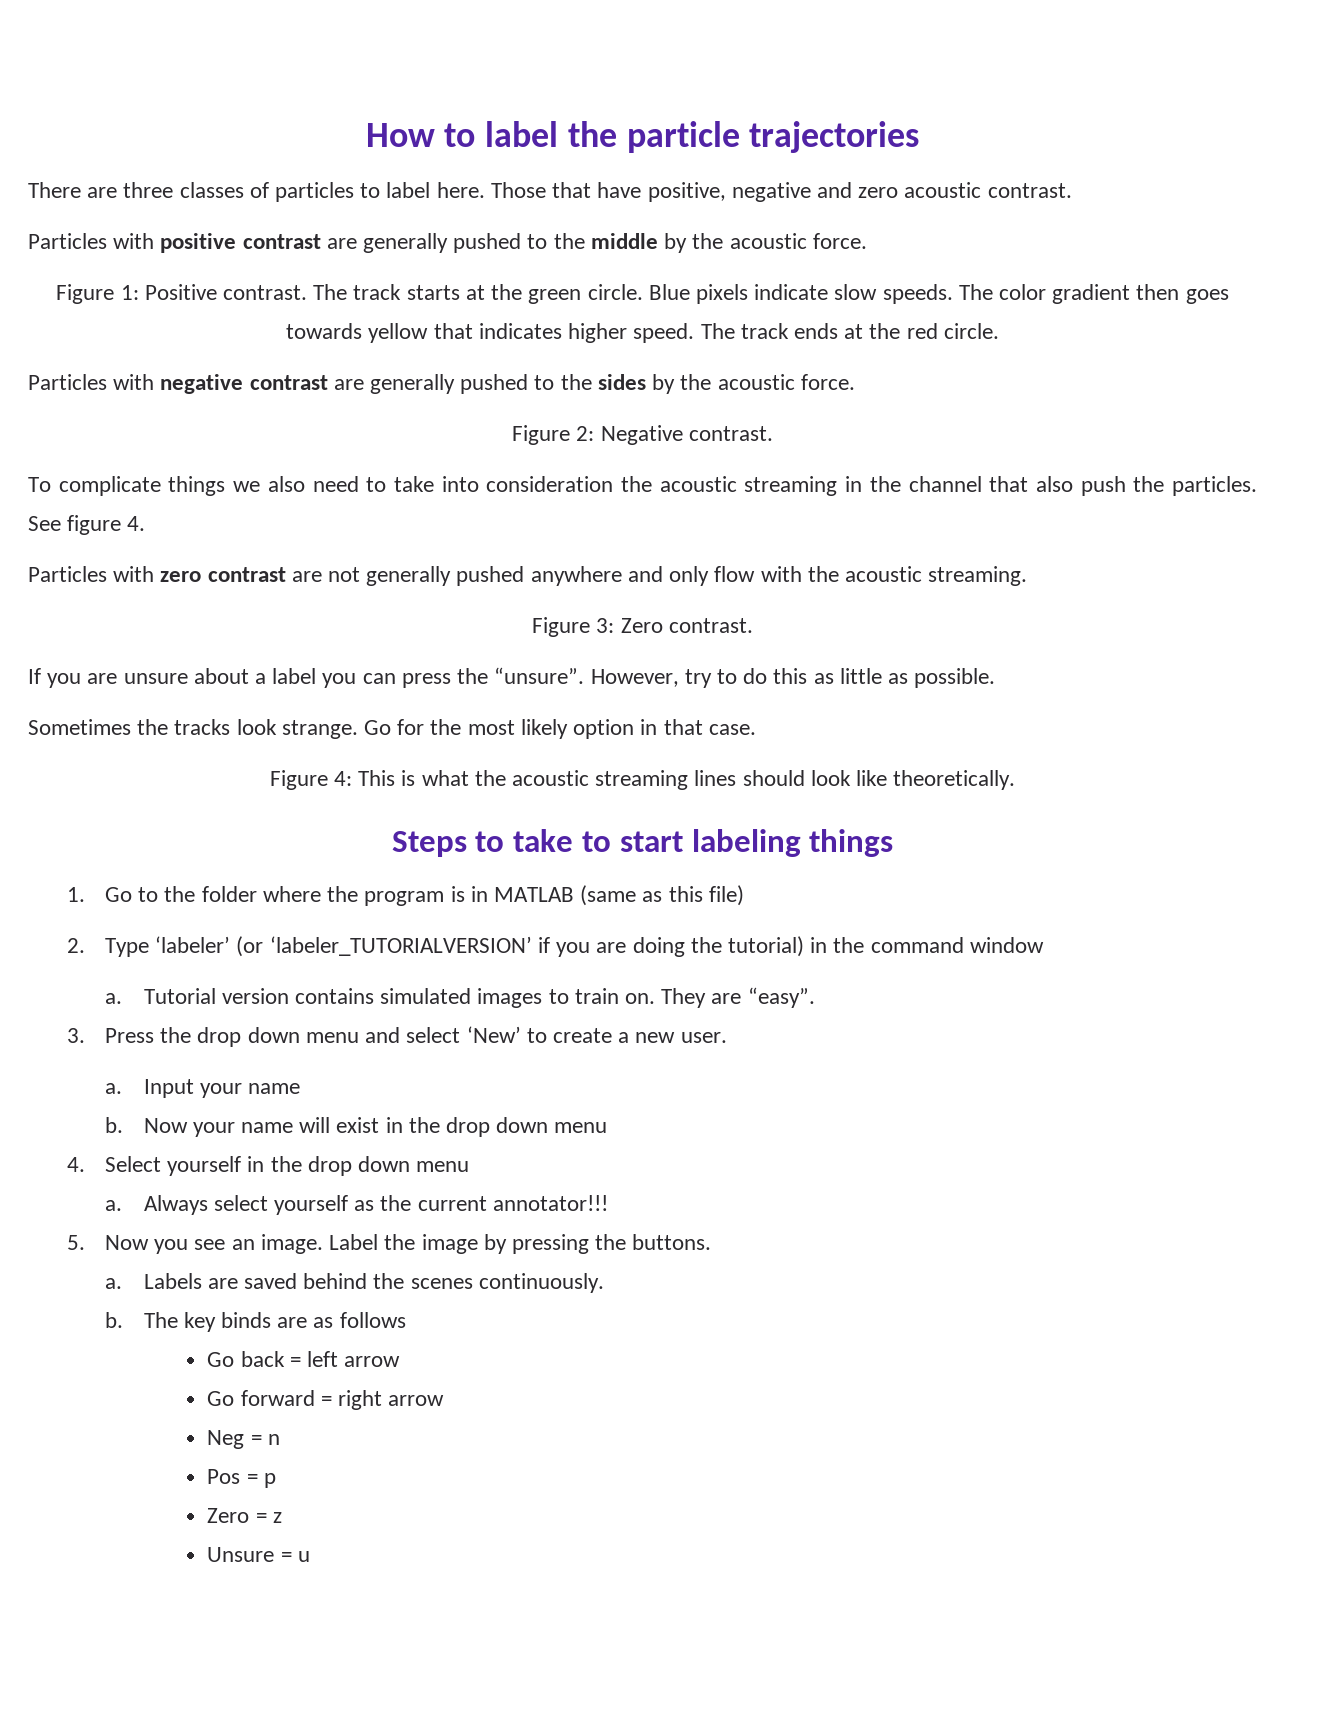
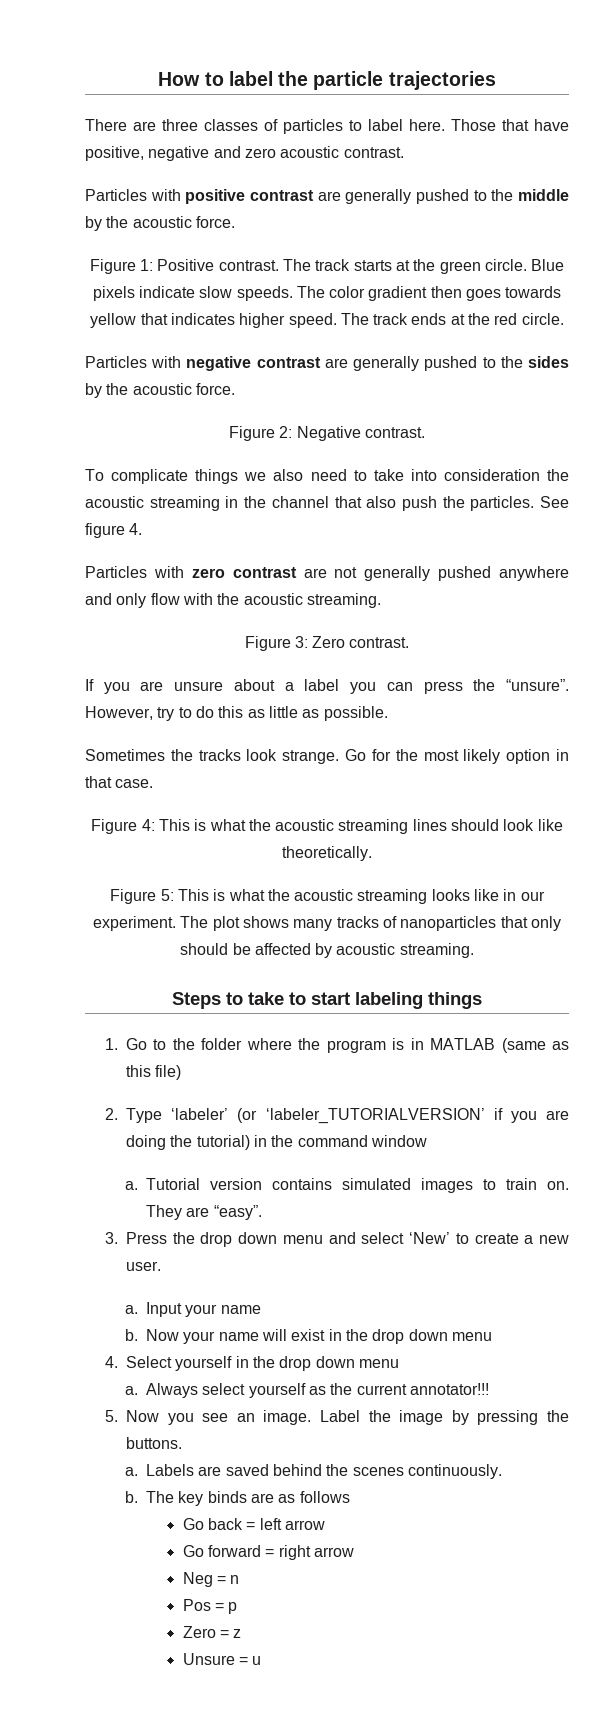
+ Figure 5: This is what the acoustic streaming looks like in our experiment. The plot shows many tracks of nanoparticles that only should be affected by acoustic streaming.

